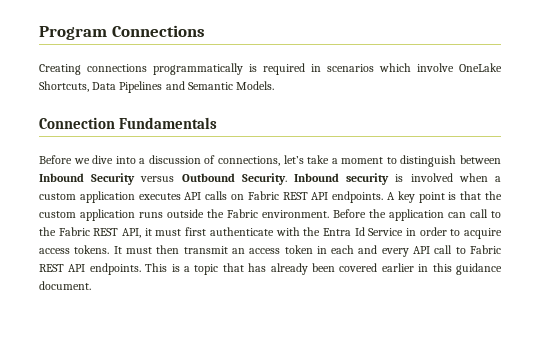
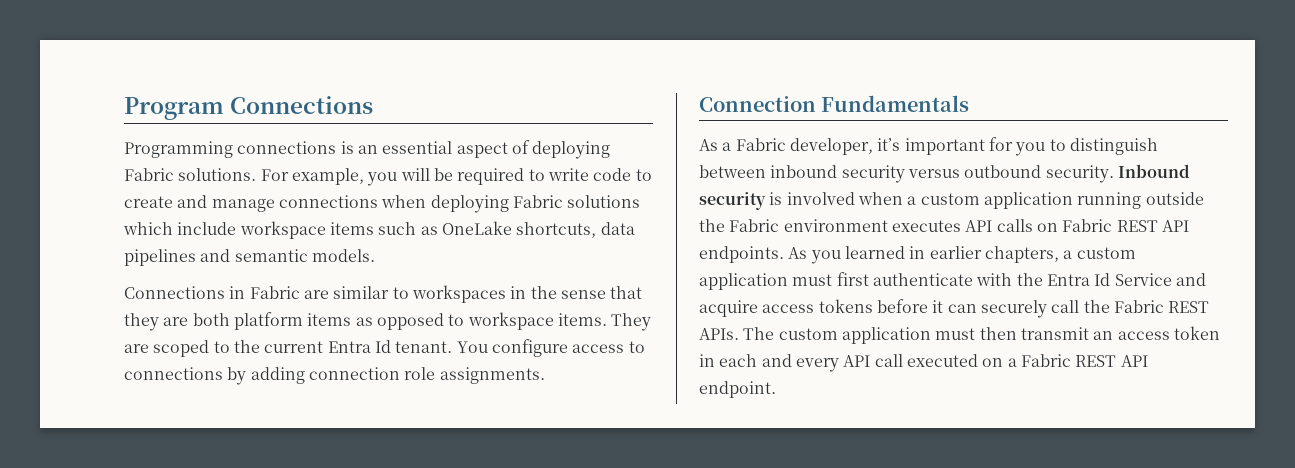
- Creating connections programmatically is required in scenarios which involve OneLake Shortcuts, Data Pipelines and Semantic Models.
+ Programming connections is an essential aspect of deploying Fabric solutions. For example, you will be required to write code to create and manage connections when deploying Fabric solutions which include workspace items such as OneLake shortcuts, data pipelines and semantic models.
+ Connections in Fabric are similar to workspaces in the sense that they are both platform items as opposed to workspace items. They are scoped to the current Entra Id tenant. You configure access to connections by adding connection role assignments.
  Connection Fundamentals
- Before we dive into a discussion of connections, let’s take a moment to distinguish between Inbound Security versus Outbound Security.
+ As a Fabric developer, it’s important for you to distinguish between inbound security versus outbound security.
- Inbound security is involved when a custom application executes API calls on Fabric REST API endpoints.
+ Inbound security is involved when a custom application running outside the Fabric environment executes API calls on Fabric REST API endpoints.
- A key point is that the custom application runs outside the Fabric environment. Before the application can call to the Fabric REST API, it must first authenticate with the Entra Id Service in order to acquire access tokens. It must then transmit an access token in each and every API call to Fabric REST API endpoints. This is a topic that has already been covered earlier in this guidance document.
+ As you learned in earlier chapters, a custom application must first authenticate with the Entra Id Service and acquire access tokens before it can securely call the Fabric REST APIs. The custom application must then transmit an access token in each and every API call executed on a Fabric REST API endpoint.

